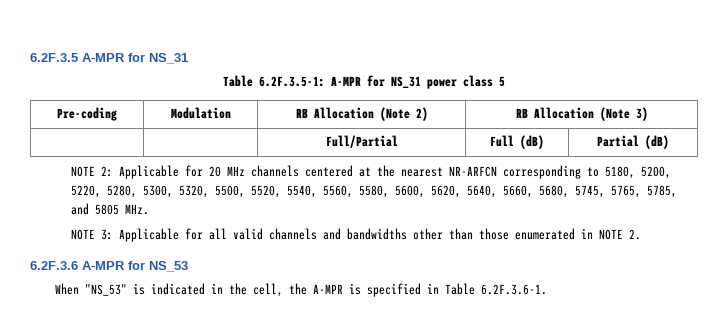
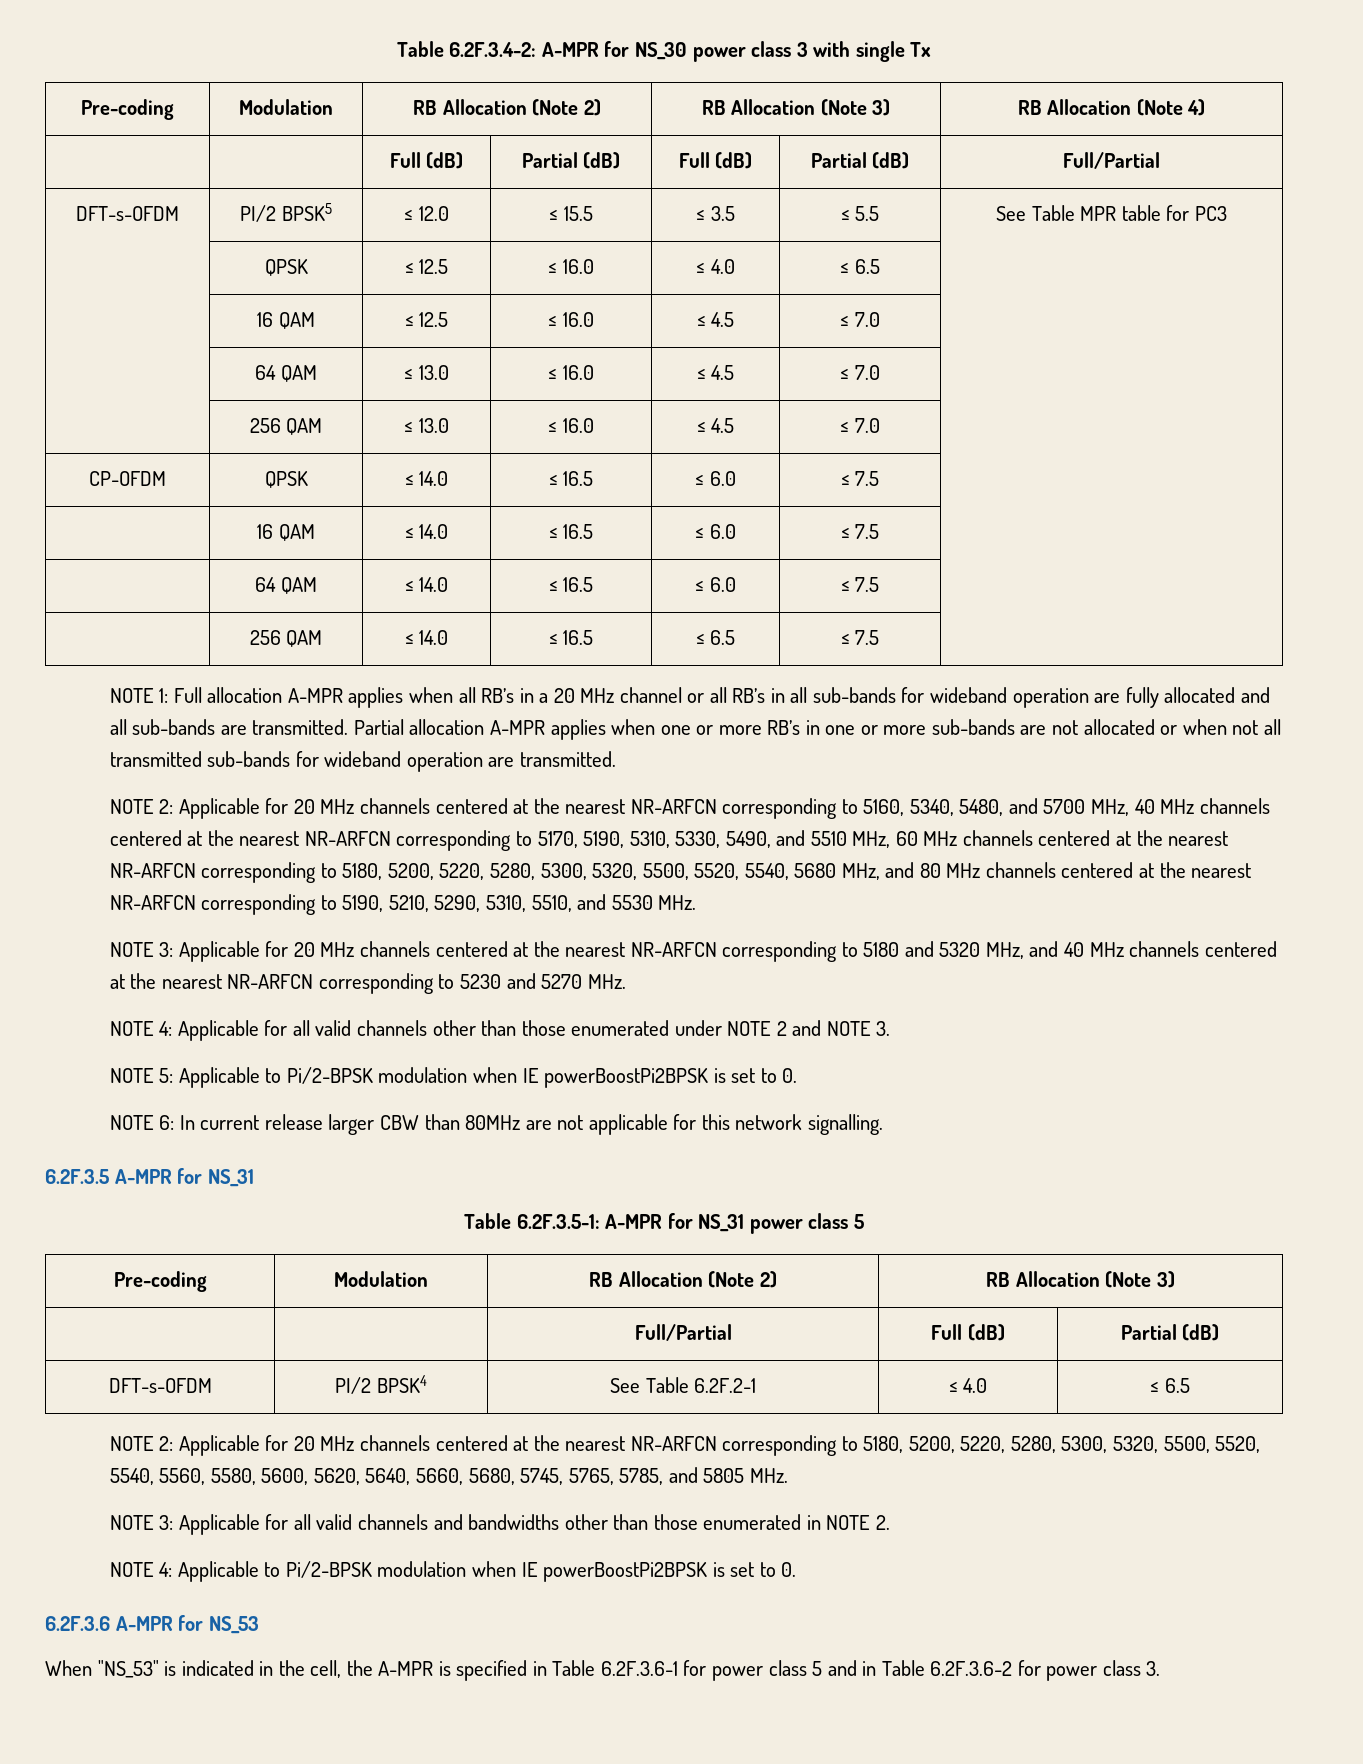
+ Table 6.2F.3.4-2: A-MPR for NS_30 power class 3 with single Tx
+ Pre-coding | Modulation | RB Allocation (Note 2) | RB Allocation (Note 3) | RB Allocation (Note 4)
+ | | Full (dB) | Partial (dB) | Full (dB) | Partial (dB) | Full/Partial
+ DFT-s-OFDM | PI/2 BPSK5 | ≤ 12.0 | ≤ 15.5 | ≤ 3.5 | ≤ 5.5 | See Table MPR table for PC3
+ | QPSK | ≤ 12.5 | ≤ 16.0 | ≤ 4.0 | ≤ 6.5 |
+ | 16 QAM | ≤ 12.5 | ≤ 16.0 | ≤ 4.5 | ≤ 7.0 |
+ | 64 QAM | ≤ 13.0 | ≤ 16.0 | ≤ 4.5 | ≤ 7.0 |
+ | 256 QAM | ≤ 13.0 | ≤ 16.0 | ≤ 4.5 | ≤ 7.0 |
+ CP-OFDM | QPSK | ≤ 14.0 | ≤ 16.5 | ≤ 6.0 | ≤ 7.5 |
+ | 16 QAM | ≤ 14.0 | ≤ 16.5 | ≤ 6.0 | ≤ 7.5 |
+ | 64 QAM | ≤ 14.0 | ≤ 16.5 | ≤ 6.0 | ≤ 7.5 |
+ | 256 QAM | ≤ 14.0 | ≤ 16.5 | ≤ 6.5 | ≤ 7.5 |
+ NOTE 1: Full allocation A-MPR applies when all RB’s in a 20 MHz channel or all RB’s in all sub-bands for wideband operation are fully allocated and all sub-bands are transmitted. Partial allocation A-MPR applies when one or more RB’s in one or more sub-bands are not allocated or when not all transmitted sub-bands for wideband operation are transmitted.
+ NOTE 2: Applicable for 20 MHz channels centered at the nearest NR-ARFCN corresponding to 5160, 5340, 5480, and 5700 MHz, 40 MHz channels centered at the nearest NR-ARFCN corresponding to 5170, 5190, 5310, 5330, 5490, and 5510 MHz, 60 MHz channels centered at the nearest NR-ARFCN corresponding to 5180, 5200, 5220, 5280, 5300, 5320, 5500, 5520, 5540, 5680 MHz, and 80 MHz channels centered at the nearest NR-ARFCN corresponding to 5190, 5210, 5290, 5310, 5510, and 5530 MHz.
+ NOTE 3: Applicable for 20 MHz channels centered at the nearest NR-ARFCN corresponding to 5180 and 5320 MHz, and 40 MHz channels centered at the nearest NR-ARFCN corresponding to 5230 and 5270 MHz.
+ NOTE 4: Applicable for all valid channels other than those enumerated under NOTE 2 and NOTE 3.
+ NOTE 5: Applicable to Pi/2-BPSK modulation when IE powerBoostPi2BPSK is set to 0.
+ NOTE 6: In current release larger CBW than 80MHz are not applicable for this network signalling.
+ DFT-s-OFDM | PI/2 BPSK4 | See Table 6.2F.2-1 | ≤ 4.0 | ≤ 6.5
+ NOTE 4: Applicable to Pi/2-BPSK modulation when IE powerBoostPi2BPSK is set to 0.
- When "NS_53" is indicated in the cell, the A-MPR is specified in Table 6.2F.3.6-1.
+ When "NS_53" is indicated in the cell, the A-MPR is specified in Table 6.2F.3.6-1 for power class 5 and in Table 6.2F.3.6-2 for power class 3.

